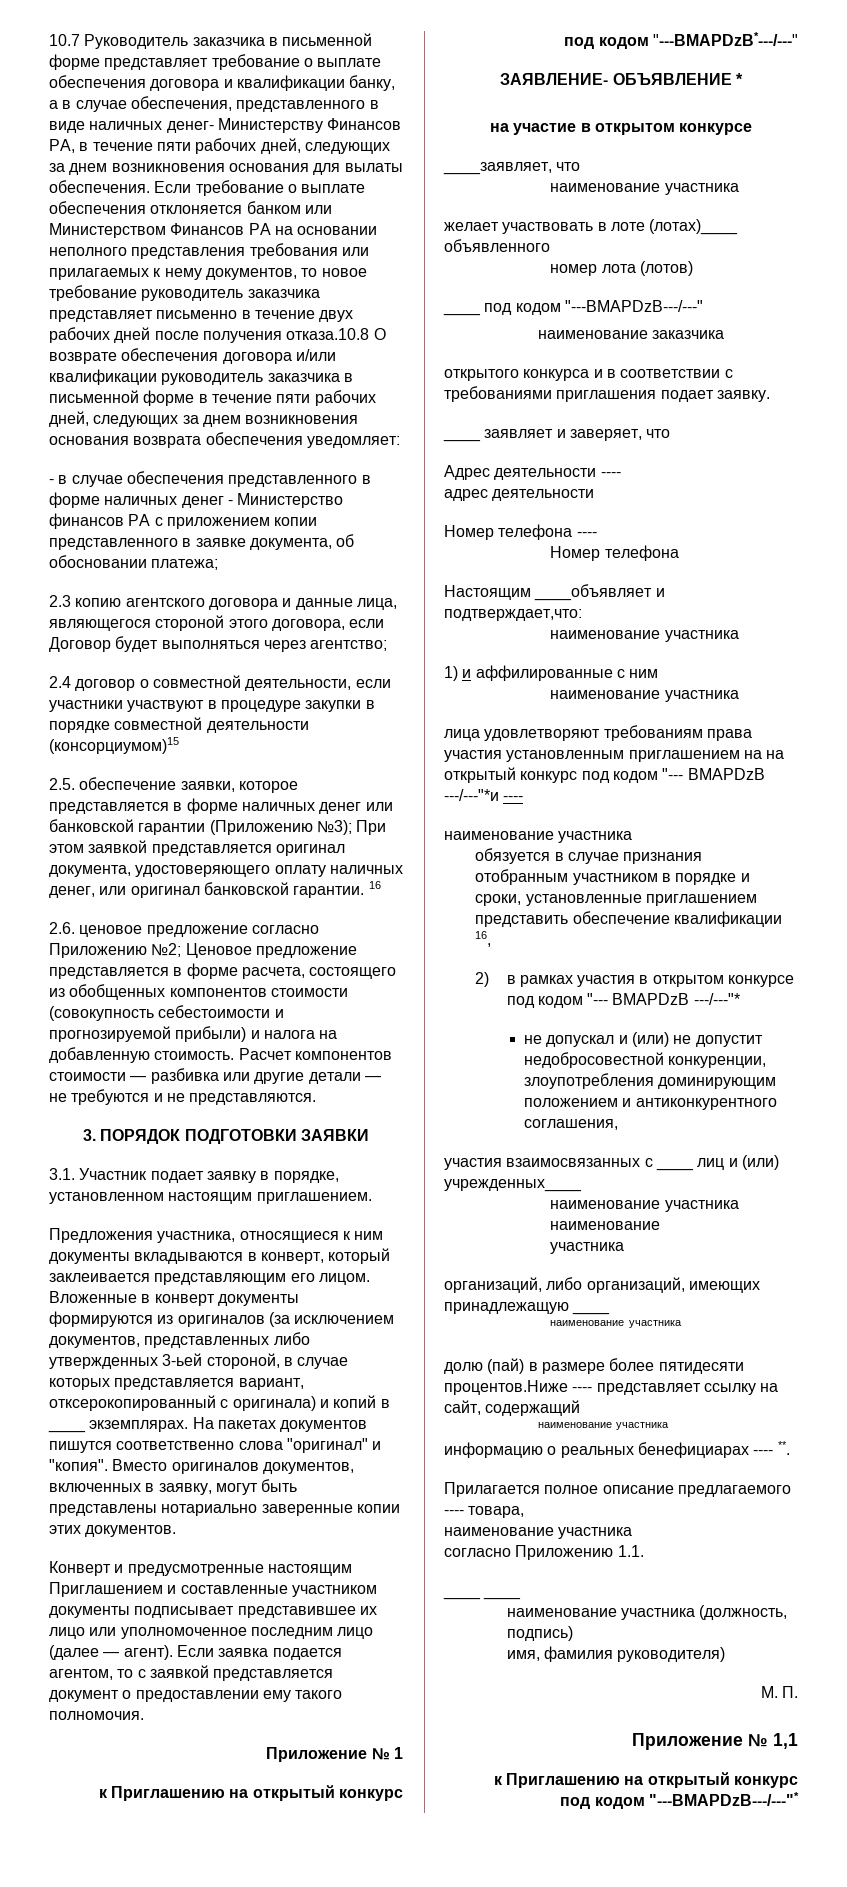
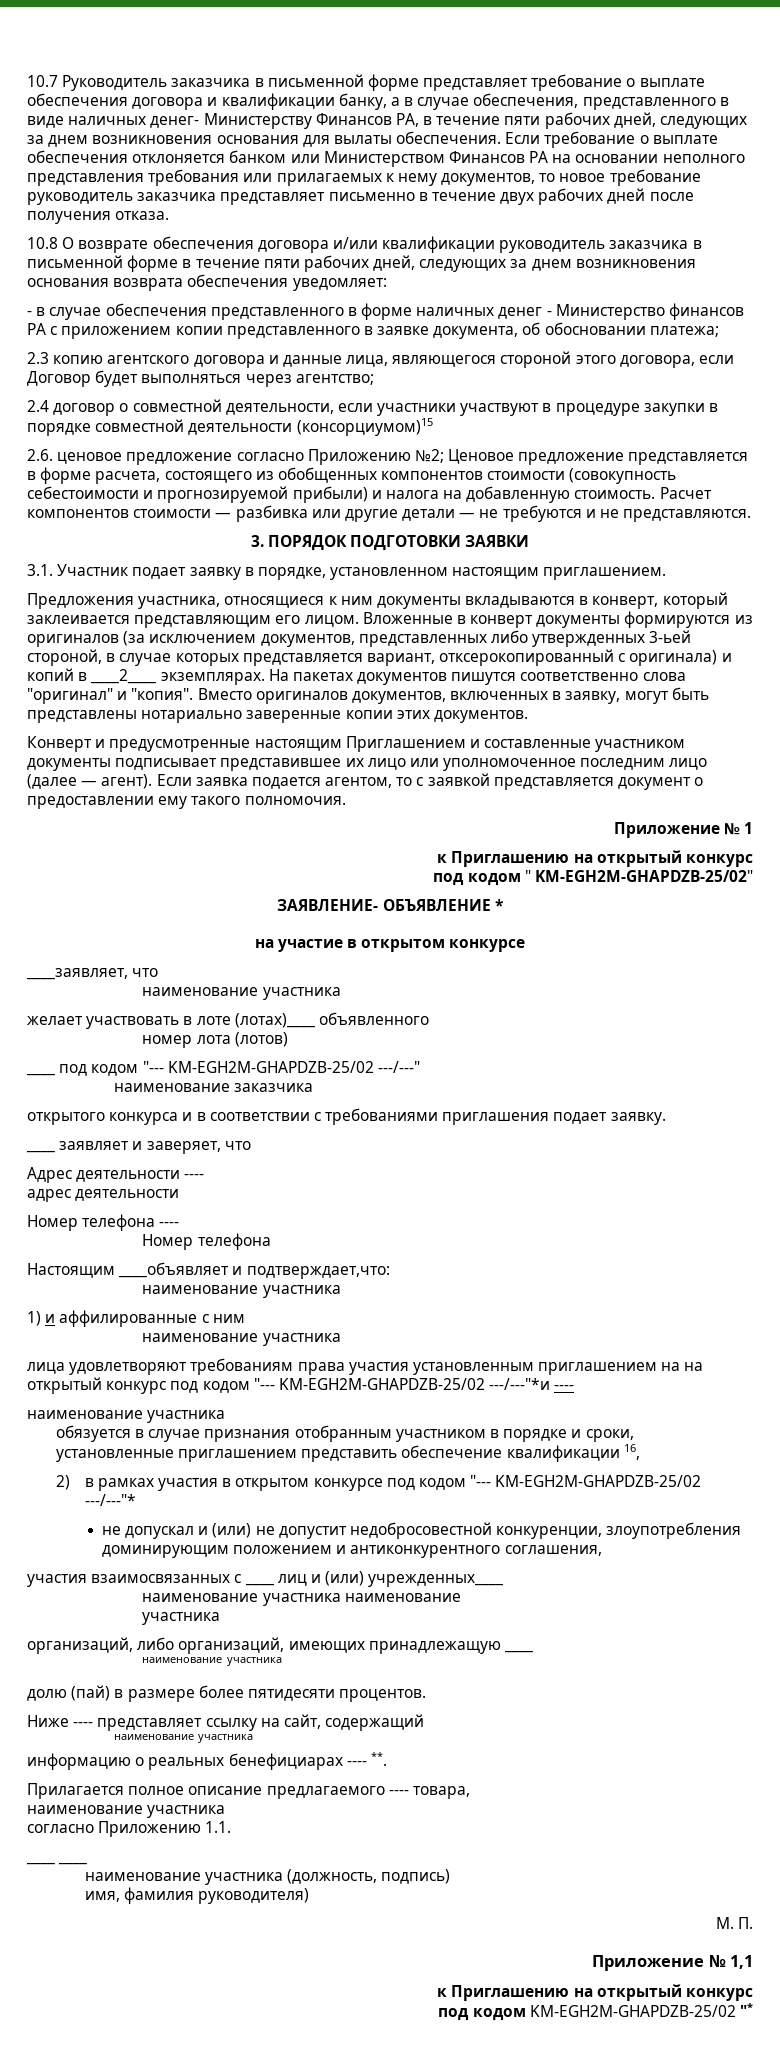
- Если требование о выплате обеспечения отклоняется банком или Министерством Финансов РА на основании неполного представления требования или прилагаемых к нему документов, то новое требование руководитель заказчика представляет письменно в течение двух рабочих дней после получения отказа.10.8 О возврате обеспечения договора и/или квалификации руководитель заказчика в письменной форме в течение пяти рабочих дней, следующих за днем возникновения основания возврата обеспечения уведомляет:
+ Если требование о выплате обеспечения отклоняется банком или Министерством Финансов РА на основании неполного представления требования или прилагаемых к нему документов, то новое требование руководитель заказчика представляет письменно в течение двух рабочих дней после получения отказа.
+ 10.8 О возврате обеспечения договора и/или квалификации руководитель заказчика в письменной форме в течение пяти рабочих дней, следующих за днем возникновения основания возврата обеспечения уведомляет:
- 2.5. обеспечение заявки, которое представляется в форме наличных денег или банковской гарантии (Приложению №3); При этом заявкой представляется оригинал документа, удостоверяющего оплату наличных денег, или оригинал банковской гарантии. 16
- Вложенные в конверт документы формируются из оригиналов (за исключением документов, представленных либо утвержденных 3-ьей стороной, в случае которых представляется вариант, отксерокопированный с оригинала) и копий в ____ экземплярах.
+ Вложенные в конверт документы формируются из оригиналов (за исключением документов, представленных либо утвержденных 3-ьей стороной, в случае которых представляется вариант, отксерокопированный с оригинала) и копий в ____2____ экземплярах.
- под кодом "---BMAPDzB*---/---"
+ под кодом " KM-EGH2M-GHAPDZB-25/02"
- ____ под кодом "---BMAPDzB---/---"
+ ____ под кодом "--- KM-EGH2M-GHAPDZB-25/02 ---/---"
- лица удовлетворяют требованиям права участия установленным приглашением на на открытый конкурс под кодом "--- BMAPDzB ---/---"*и ----
+ лица удовлетворяют требованиям права участия установленным приглашением на на открытый конкурс под кодом "--- KM-EGH2M-GHAPDZB-25/02 ---/---"*и ----
- 2) в рамках участия в открытом конкурсе под кодом "--- BMAPDzB ---/---"*
+ 2) в рамках участия в открытом конкурсе под кодом "--- KM-EGH2M-GHAPDZB-25/02 ---/---"*
- долю (пай) в размере более пятидесяти процентов.Ниже ---- представляет ссылку на сайт, содержащий
+ долю (пай) в размере более пятидесяти процентов.
+ Ниже ---- представляет ссылку на сайт, содержащий
- под кодом "---BMAPDzB---/---"*
+ под кодом KM-EGH2M-GHAPDZB-25/02 "*

